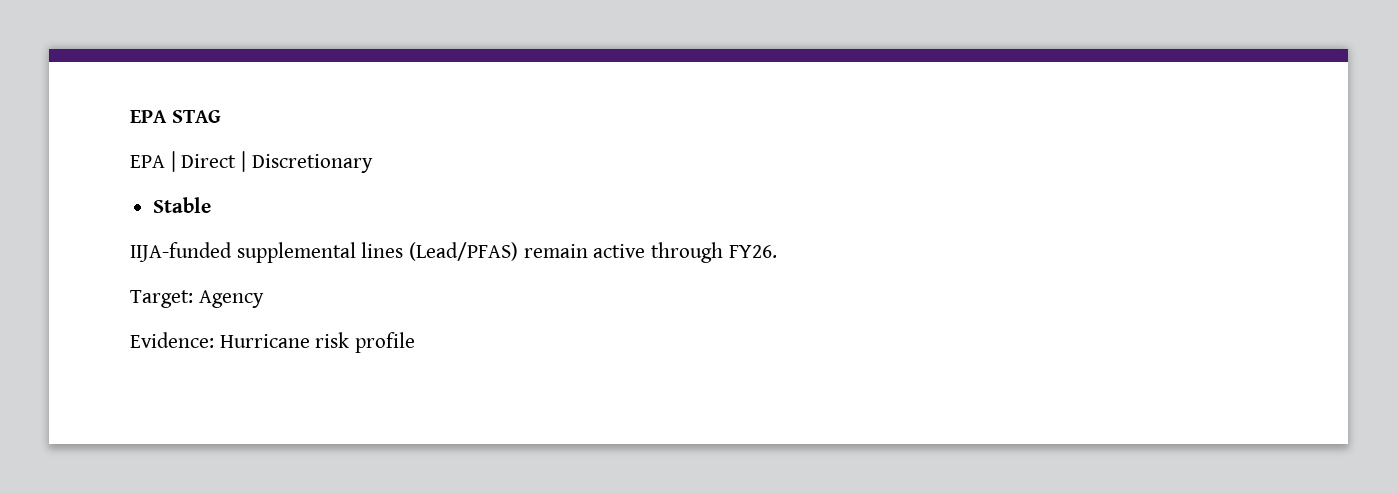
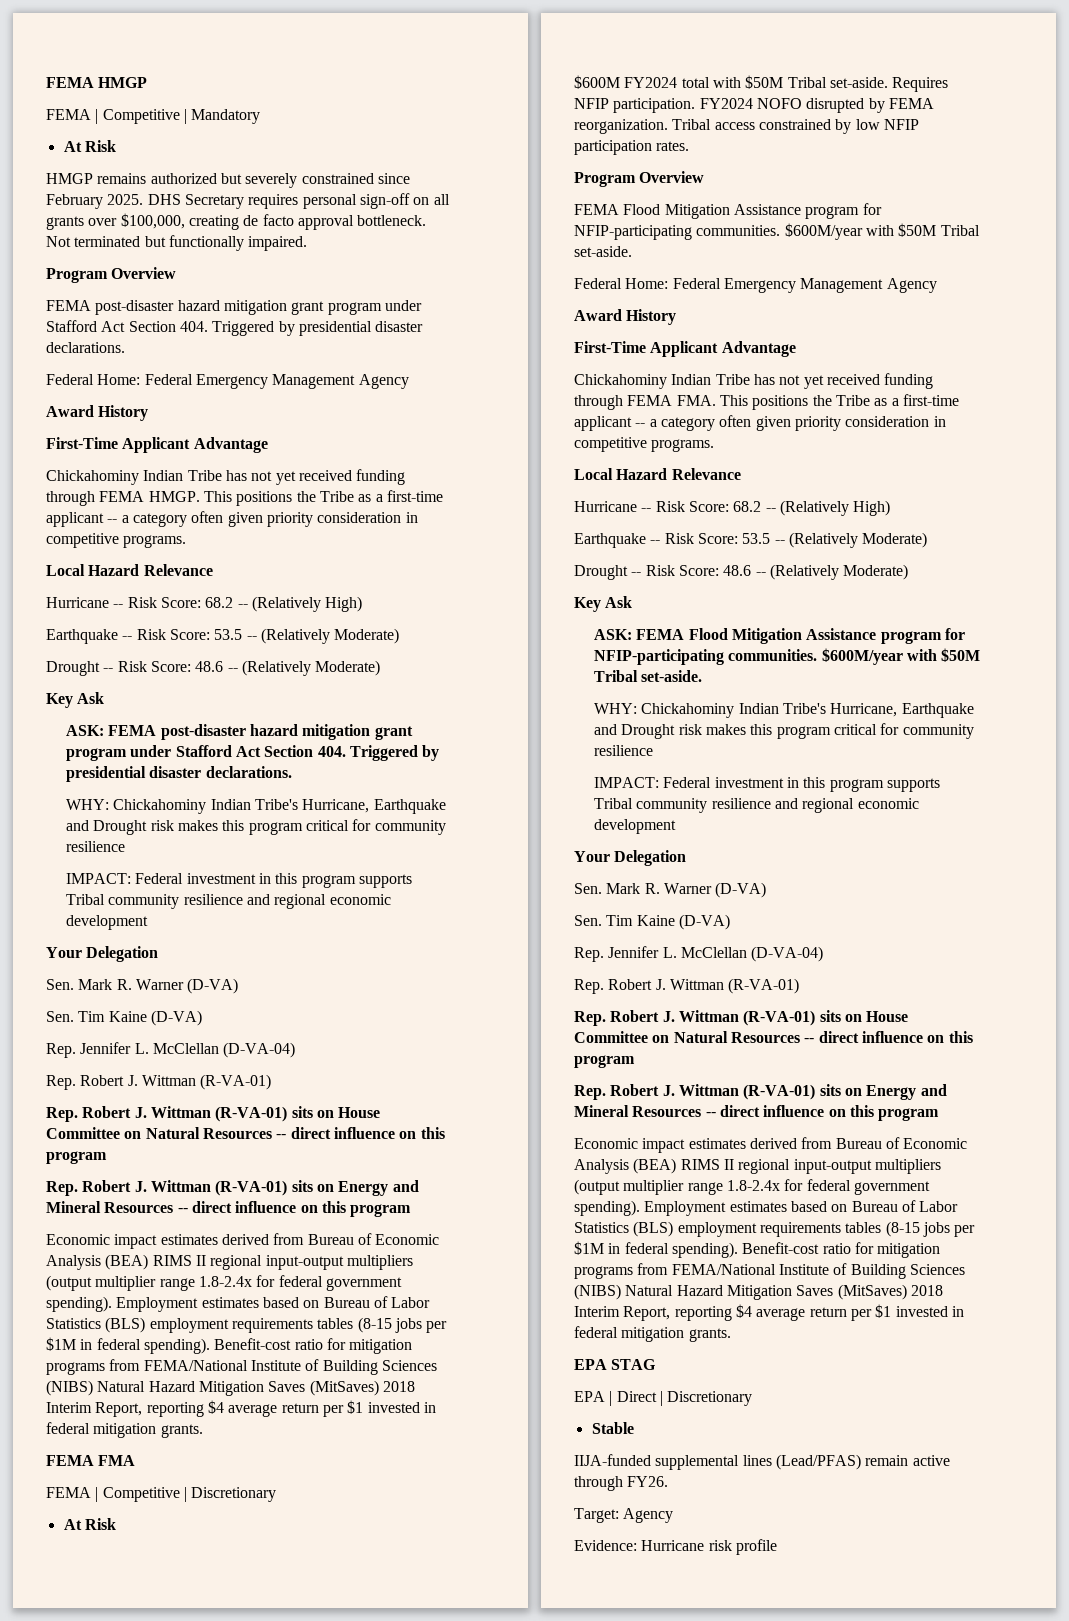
+ FEMA HMGP
+ FEMA | Competitive | Mandatory
+ At Risk
+ HMGP remains authorized but severely constrained since February 2025. DHS Secretary requires personal sign-off on all grants over $100,000, creating de facto approval bottleneck. Not terminated but functionally impaired.
+ Program Overview
+ FEMA post-disaster hazard mitigation grant program under Stafford Act Section 404. Triggered by presidential disaster declarations.
+ Federal Home: Federal Emergency Management Agency
+ Award History
+ First-Time Applicant Advantage
+ Chickahominy Indian Tribe has not yet received funding through FEMA HMGP. This positions the Tribe as a first-time applicant -- a category often given priority consideration in competitive programs.
+ Local Hazard Relevance
+ Hurricane -- Risk Score: 68.2 -- (Relatively High)
+ Earthquake -- Risk Score: 53.5 -- (Relatively Moderate)
+ Drought -- Risk Score: 48.6 -- (Relatively Moderate)
+ Key Ask
+ ASK: FEMA post-disaster hazard mitigation grant program under Stafford Act Section 404. Triggered by presidential disaster declarations.
+ WHY: Chickahominy Indian Tribe's Hurricane, Earthquake and Drought risk makes this program critical for community resilience
+ IMPACT: Federal investment in this program supports Tribal community resilience and regional economic development
+ Your Delegation
+ Sen. Mark R. Warner (D-VA)
+ Sen. Tim Kaine (D-VA)
+ Rep. Jennifer L. McClellan (D-VA-04)
+ Rep. Robert J. Wittman (R-VA-01)
+ Rep. Robert J. Wittman (R-VA-01) sits on House Committee on Natural Resources -- direct influence on this program
+ Rep. Robert J. Wittman (R-VA-01) sits on Energy and Mineral Resources -- direct influence on this program
+ Economic impact estimates derived from Bureau of Economic Analysis (BEA) RIMS II regional input-output multipliers (output multiplier range 1.8-2.4x for federal government spending). Employment estimates based on Bureau of Labor Statistics (BLS) employment requirements tables (8-15 jobs per $1M in federal spending). Benefit-cost ratio for mitigation programs from FEMA/National Institute of Building Sciences (NIBS) Natural Hazard Mitigation Saves (MitSaves) 2018 Interim Report, reporting $4 average return per $1 invested in federal mitigation grants.
+ FEMA FMA
+ FEMA | Competitive | Discretionary
+ At Risk
+ $600M FY2024 total with $50M Tribal set-aside. Requires NFIP participation. FY2024 NOFO disrupted by FEMA reorganization. Tribal access constrained by low NFIP participation rates.
+ Program Overview
+ FEMA Flood Mitigation Assistance program for NFIP-participating communities. $600M/year with $50M Tribal set-aside.
+ Federal Home: Federal Emergency Management Agency
+ Award History
+ First-Time Applicant Advantage
+ Chickahominy Indian Tribe has not yet received funding through FEMA FMA. This positions the Tribe as a first-time applicant -- a category often given priority consideration in competitive programs.
+ Local Hazard Relevance
+ Hurricane -- Risk Score: 68.2 -- (Relatively High)
+ Earthquake -- Risk Score: 53.5 -- (Relatively Moderate)
+ Drought -- Risk Score: 48.6 -- (Relatively Moderate)
+ Key Ask
+ ASK: FEMA Flood Mitigation Assistance program for NFIP-participating communities. $600M/year with $50M Tribal set-aside.
+ WHY: Chickahominy Indian Tribe's Hurricane, Earthquake and Drought risk makes this program critical for community resilience
+ IMPACT: Federal investment in this program supports Tribal community resilience and regional economic development
+ Your Delegation
+ Sen. Mark R. Warner (D-VA)
+ Sen. Tim Kaine (D-VA)
+ Rep. Jennifer L. McClellan (D-VA-04)
+ Rep. Robert J. Wittman (R-VA-01)
+ Rep. Robert J. Wittman (R-VA-01) sits on House Committee on Natural Resources -- direct influence on this program
+ Rep. Robert J. Wittman (R-VA-01) sits on Energy and Mineral Resources -- direct influence on this program
+ Economic impact estimates derived from Bureau of Economic Analysis (BEA) RIMS II regional input-output multipliers (output multiplier range 1.8-2.4x for federal government spending). Employment estimates based on Bureau of Labor Statistics (BLS) employment requirements tables (8-15 jobs per $1M in federal spending). Benefit-cost ratio for mitigation programs from FEMA/National Institute of Building Sciences (NIBS) Natural Hazard Mitigation Saves (MitSaves) 2018 Interim Report, reporting $4 average return per $1 invested in federal mitigation grants.

